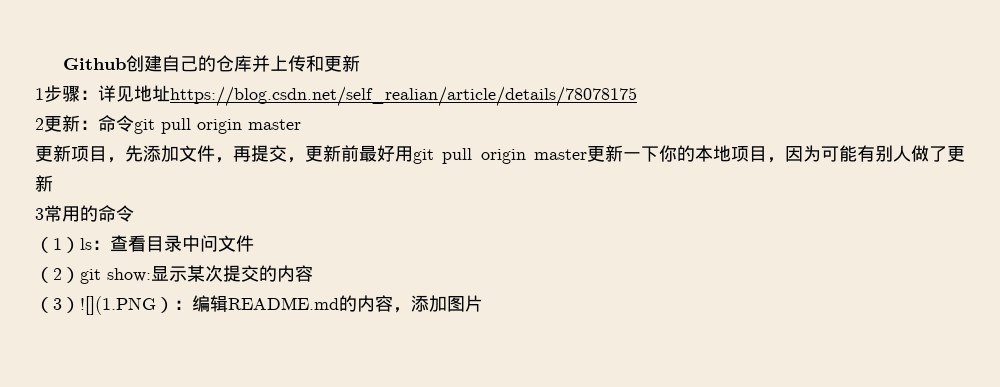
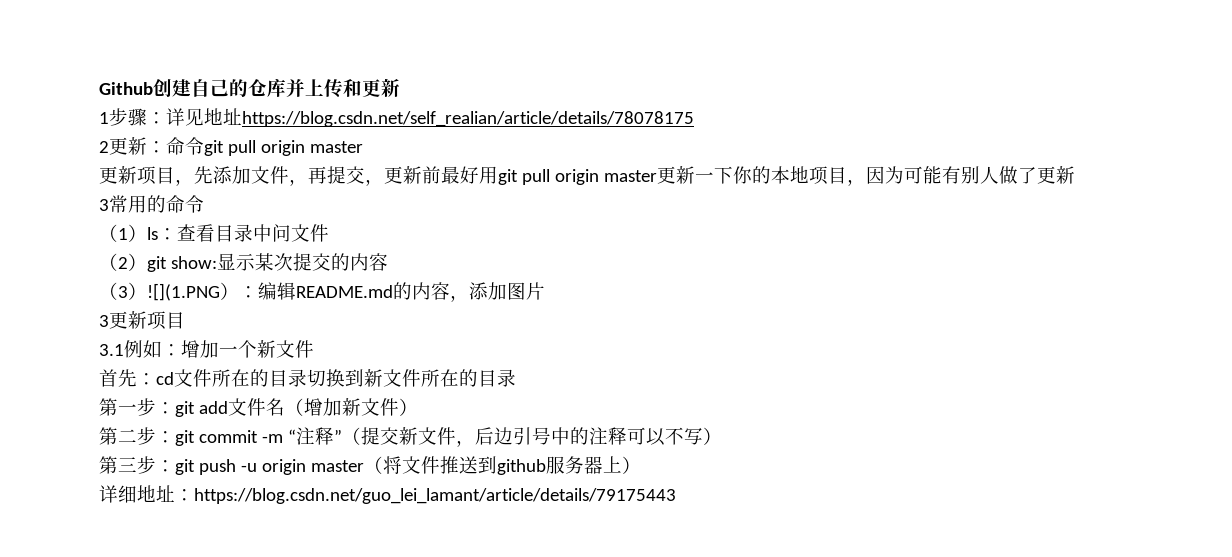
+ 3更新项目
+ 3.1例如：增加一个新文件
+ 首先：cd文件所在的目录切换到新文件所在的目录
+ 第一步：git add文件名（增加新文件）
+ 第二步：git commit -m “注释”（提交新文件，后边引号中的注释可以不写）
+ 第三步：git push -u origin master（将文件推送到github服务器上）
+ 详细地址：https://blog.csdn.net/guo_lei_lamant/article/details/79175443

